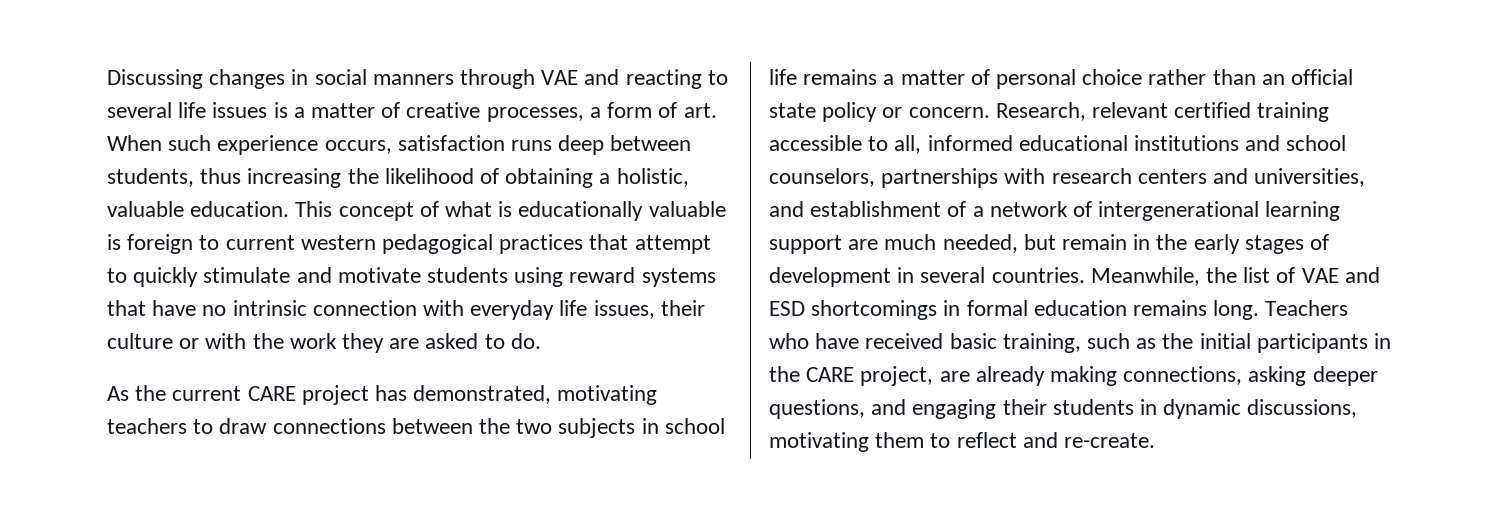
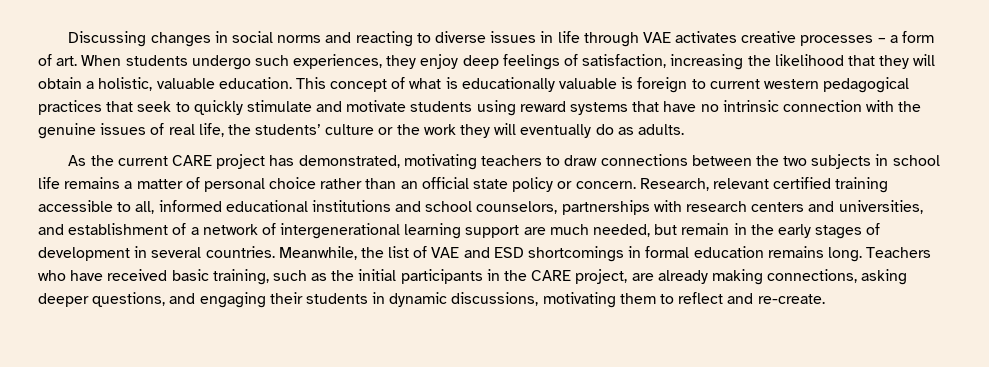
- Discussing changes in social manners through VAE and reacting to several life issues is a matter of creative processes, a form of art. When such experience occurs, satisfaction runs deep between students, thus increasing the likelihood of obtaining a holistic, valuable education.
+ Discussing changes in social norms and reacting to diverse issues in life through VAE activates creative processes – a form of art. When students undergo such experiences, they enjoy deep feelings of satisfaction, increasing the likelihood that they will obtain a holistic, valuable education.
- This concept of what is educationally valuable is foreign to current western pedagogical practices that attempt to quickly stimulate and motivate students using reward systems that have no intrinsic connection with everyday life issues, their culture or with the work they are asked to do.
+ This concept of what is educationally valuable is foreign to current western pedagogical practices that seek to quickly stimulate and motivate students using reward systems that have no intrinsic connection with the genuine issues of real life, the students’ culture or the work they will eventually do as adults.

